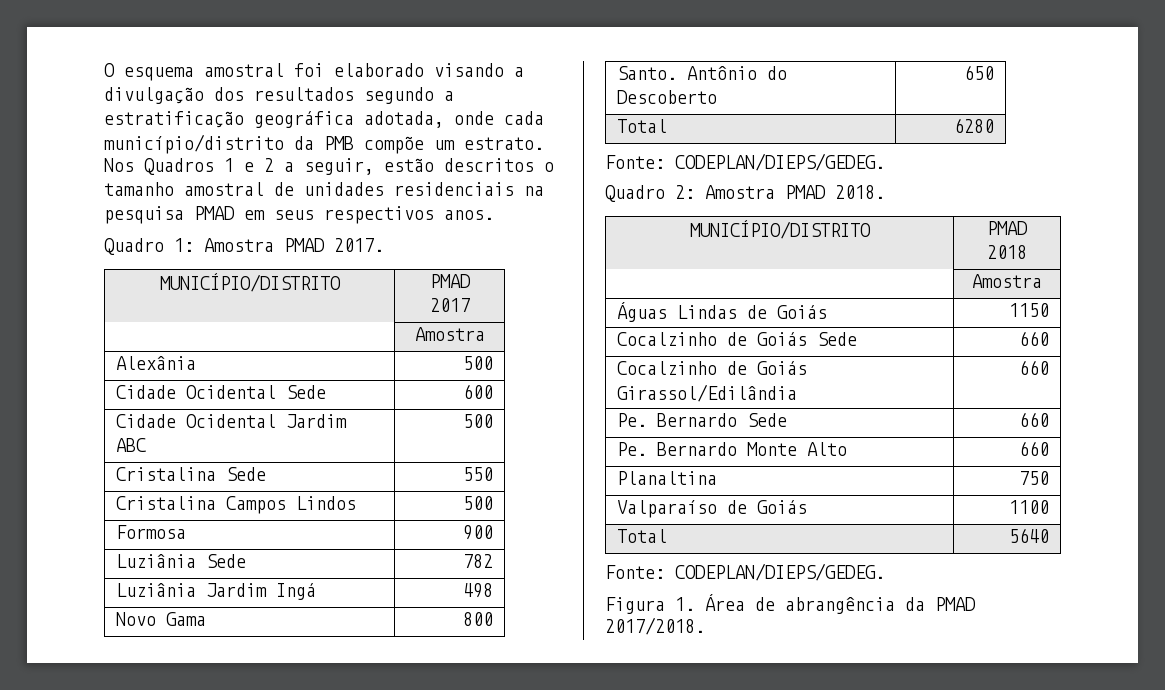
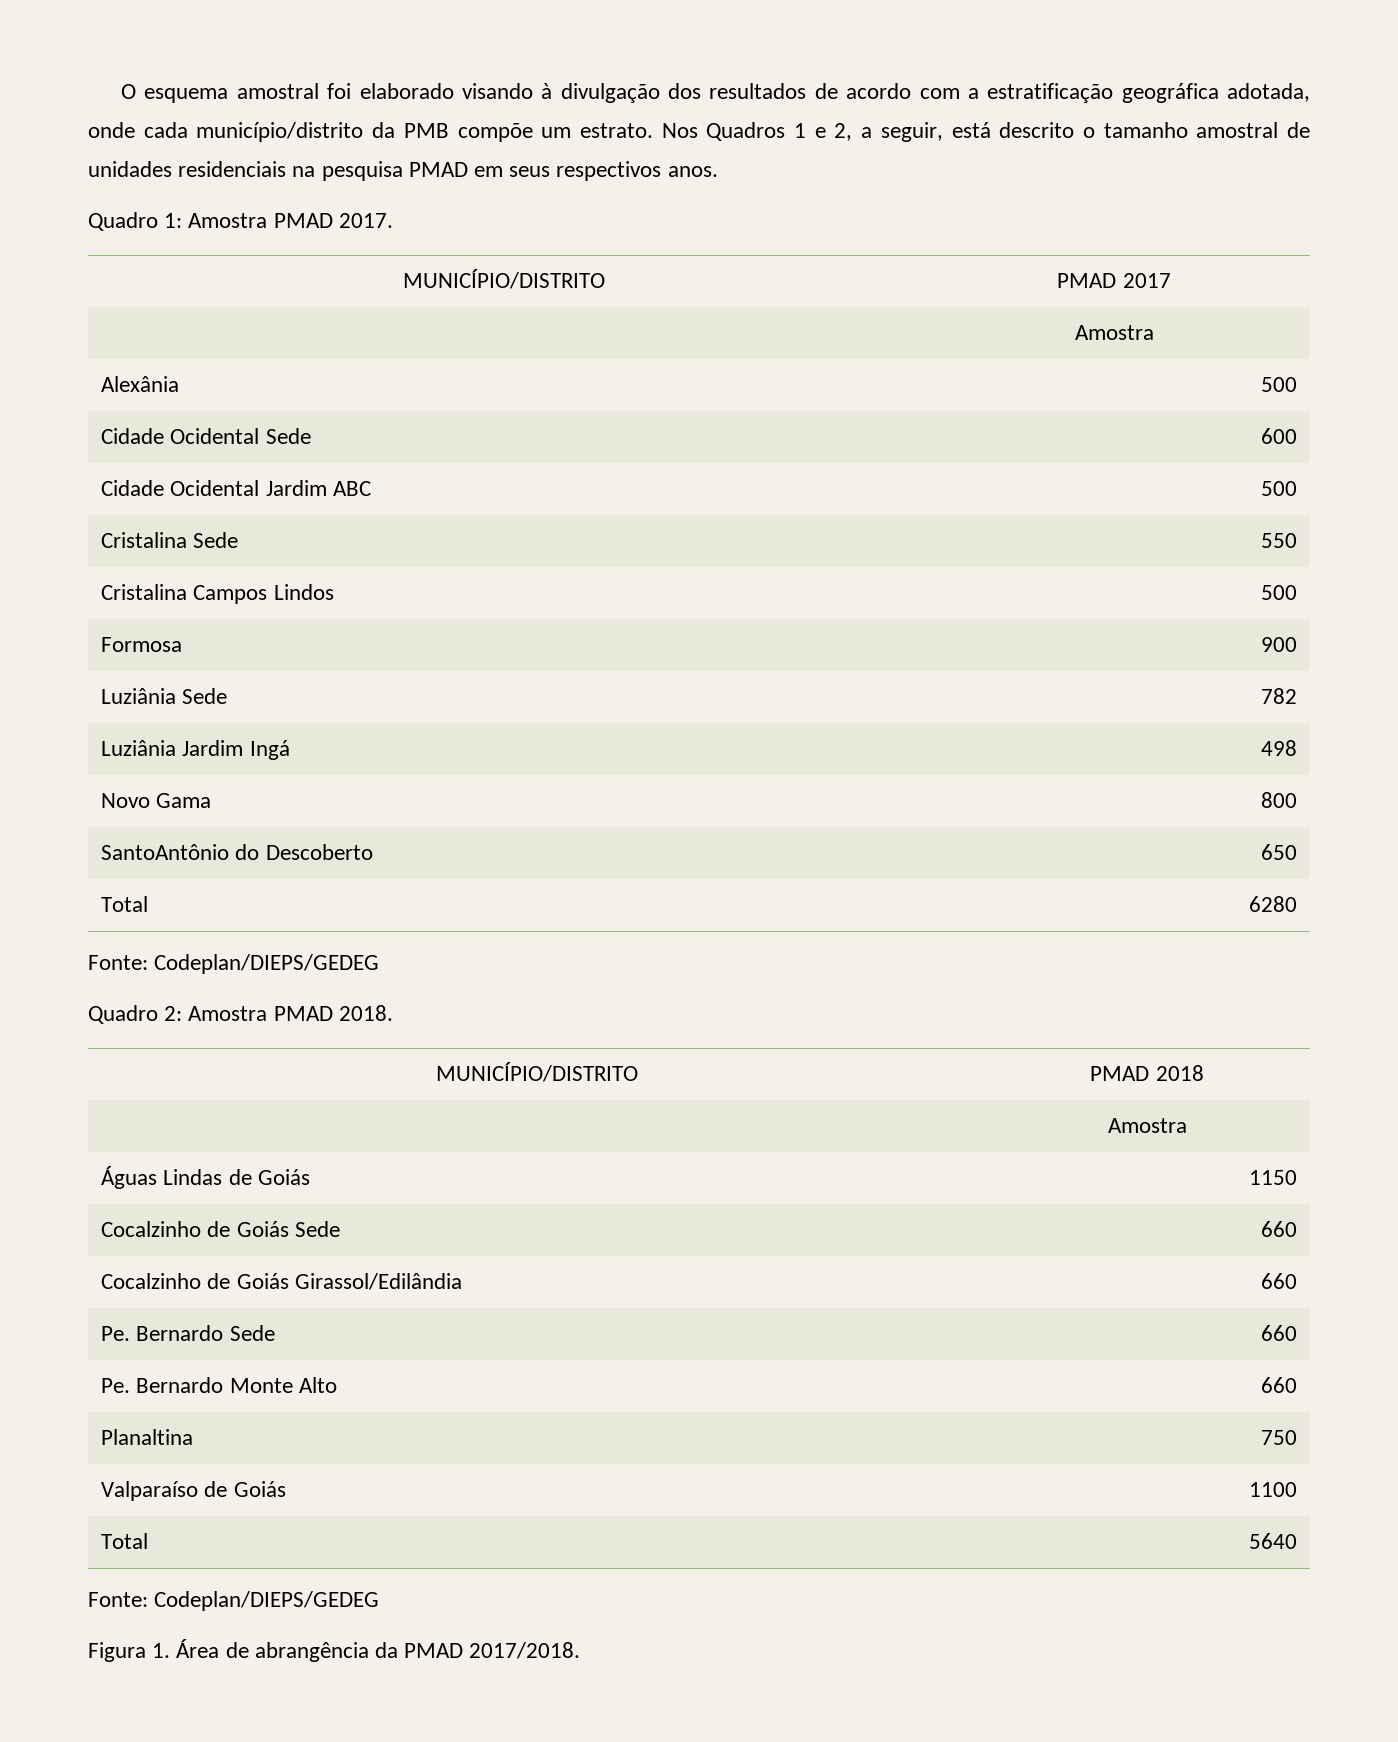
- O esquema amostral foi elaborado visando a divulgação dos resultados segundo a estratificação geográfica adotada, onde cada município/distrito da PMB compõe um estrato.
+ O esquema amostral foi elaborado visando à divulgação dos resultados de acordo com a estratificação geográfica adotada, onde cada município/distrito da PMB compõe um estrato.
- Nos Quadros 1 e 2 a seguir, estão descritos o tamanho amostral de unidades residenciais na pesquisa PMAD em seus respectivos anos.
+ Nos Quadros 1 e 2, a seguir, está descrito o tamanho amostral de unidades residenciais na pesquisa PMAD em seus respectivos anos.
- Santo. Antônio do Descoberto | 650
+ SantoAntônio do Descoberto | 650
  Total | 6280
- Fonte: CODEPLAN/DIEPS/GEDEG.
+ Fonte: Codeplan/DIEPS/GEDEG
  Total | 5640
- Fonte: CODEPLAN/DIEPS/GEDEG.
+ Fonte: Codeplan/DIEPS/GEDEG

